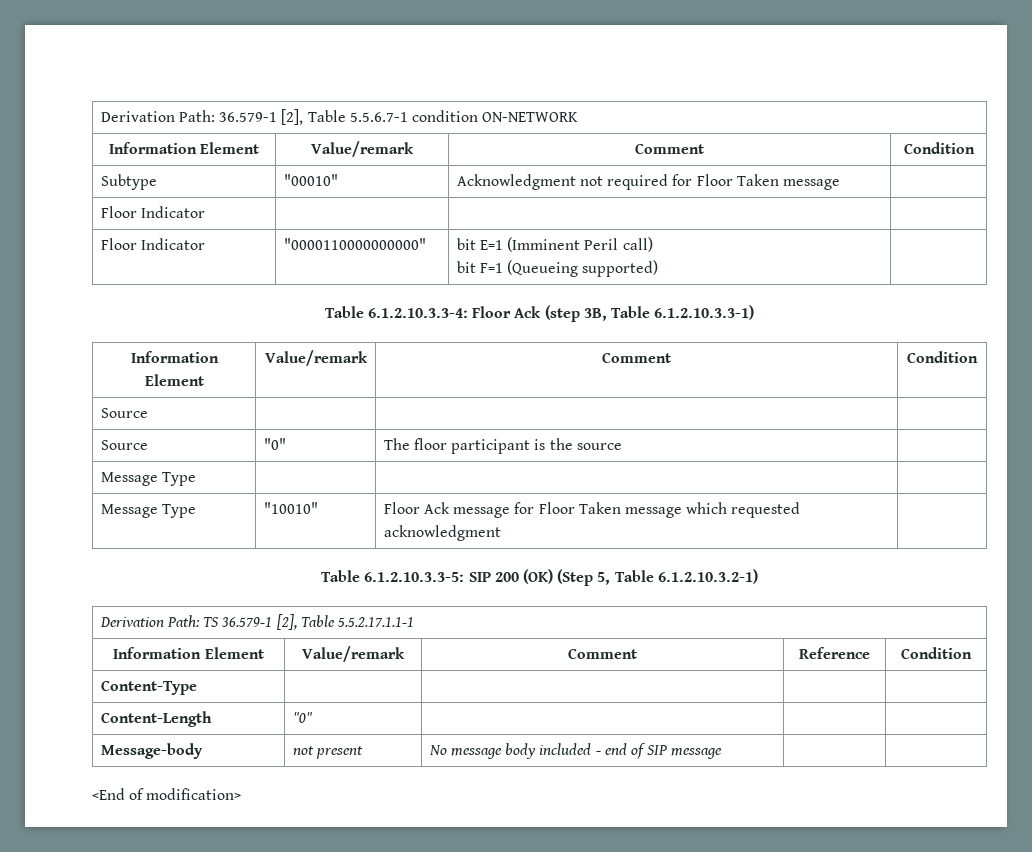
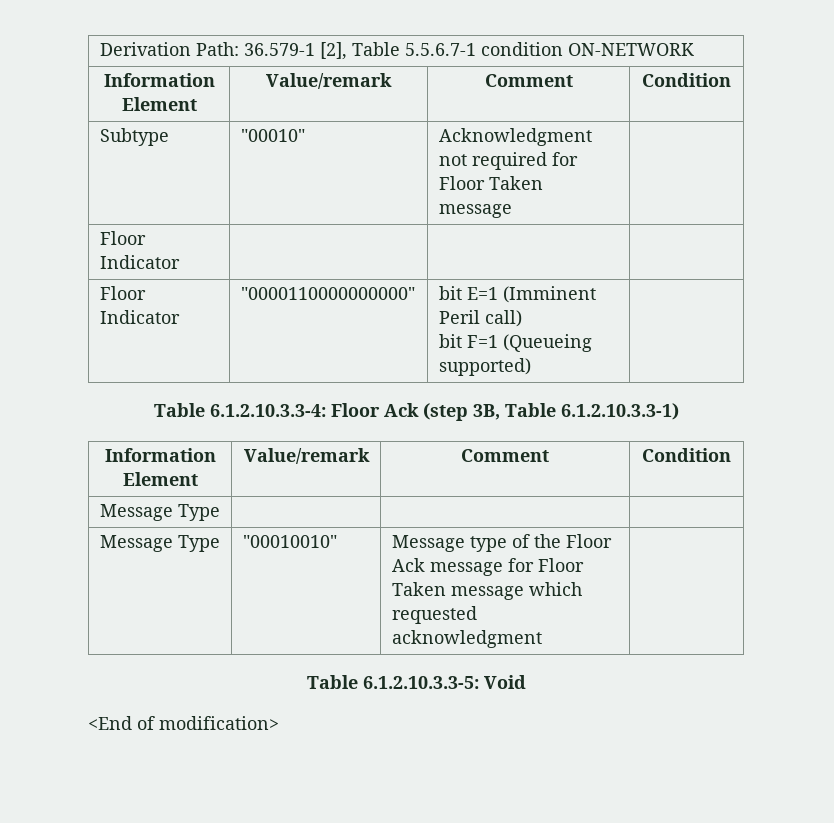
- Source | | |
- Source | "0" | The floor participant is the source |
- Message Type | "10010" | Floor Ack message for Floor Taken message which requested acknowledgment |
+ Message Type | "00010010" | Message type of the Floor Ack message for Floor Taken message which requested acknowledgment |
- Table 6.1.2.10.3.3-5: SIP 200 (OK) (Step 5, Table 6.1.2.10.3.2-1)
- Derivation Path: TS 36.579-1 [2], Table 5.5.2.17.1.1-1
- Information Element | Value/remark | Comment | Reference | Condition
- Content-Type | | | |
- Content-Length | "0" | | |
- Message-body | not present | No message body included - end of SIP message | |
+ Table 6.1.2.10.3.3-5: Void

